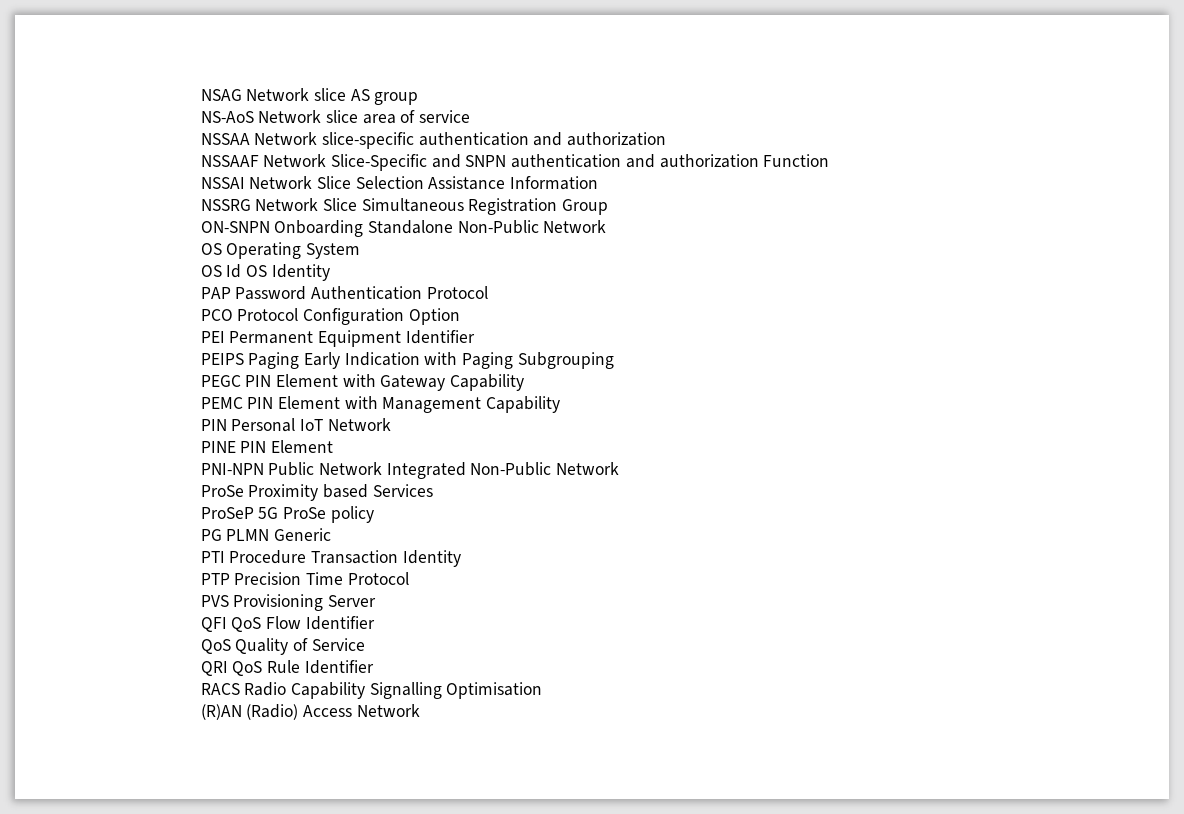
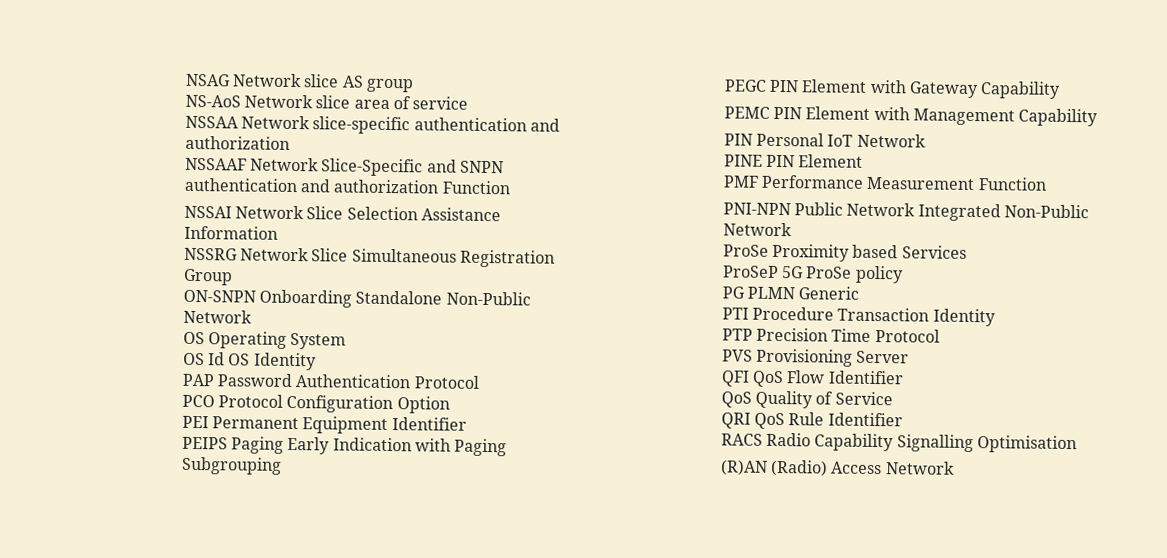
+ PMF Performance Measurement Function

